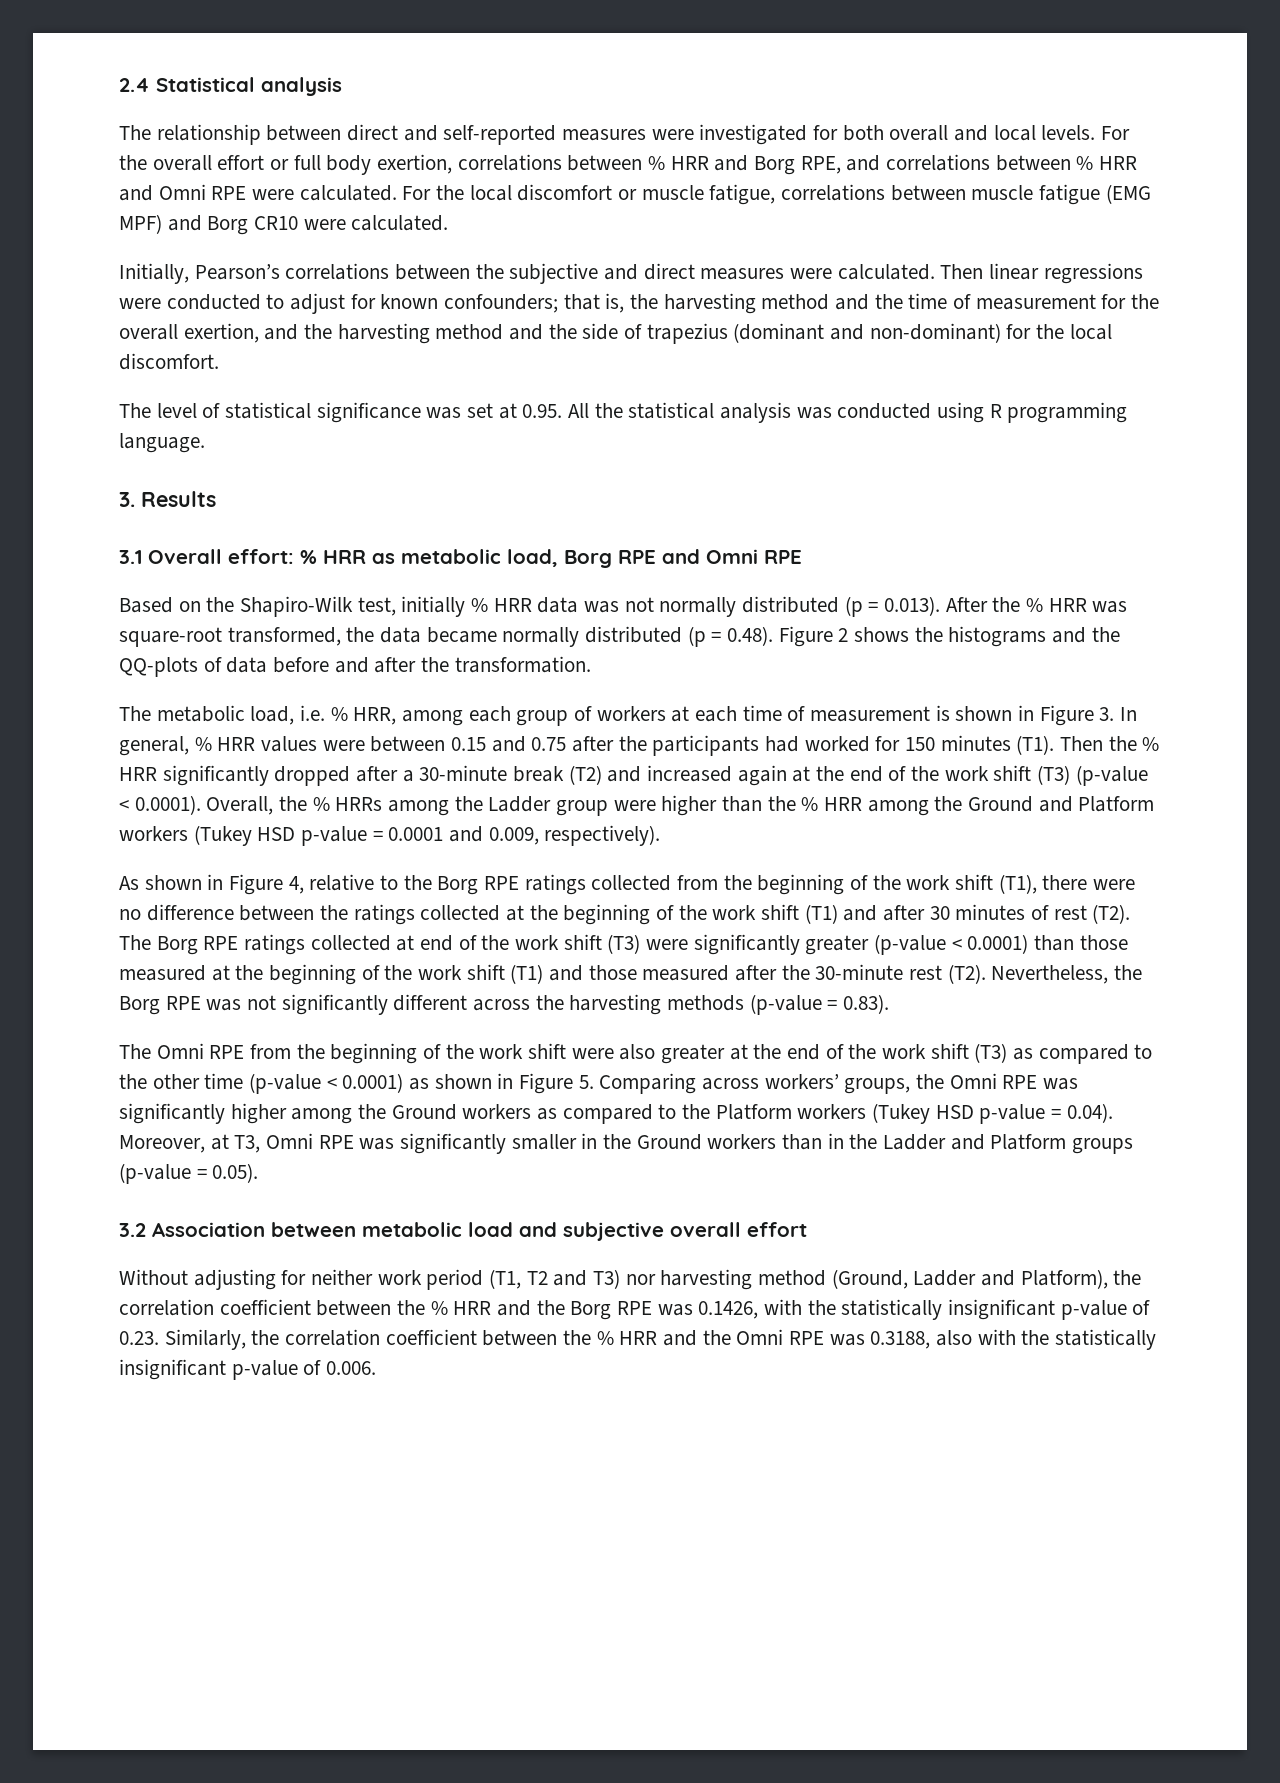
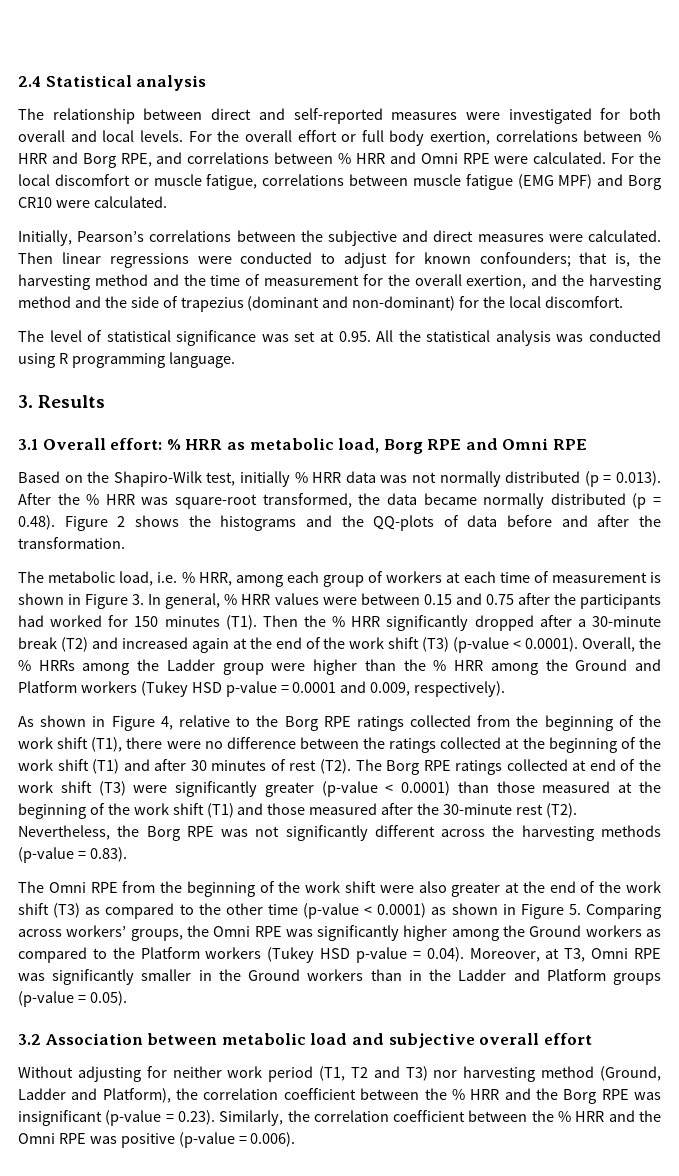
- Without adjusting for neither work period (T1, T2 and T3) nor harvesting method (Ground, Ladder and Platform), the correlation coefficient between the % HRR and the Borg RPE was 0.1426, with the statistically insignificant p-value of 0.23. Similarly, the correlation coefficient between the % HRR and the Omni RPE was 0.3188, also with the statistically insignificant p-value of 0.006.
+ Without adjusting for neither work period (T1, T2 and T3) nor harvesting method (Ground, Ladder and Platform), the correlation coefficient between the % HRR and the Borg RPE was insignificant (p-value = 0.23). Similarly, the correlation coefficient between the % HRR and the Omni RPE was positive (p-value = 0.006).

